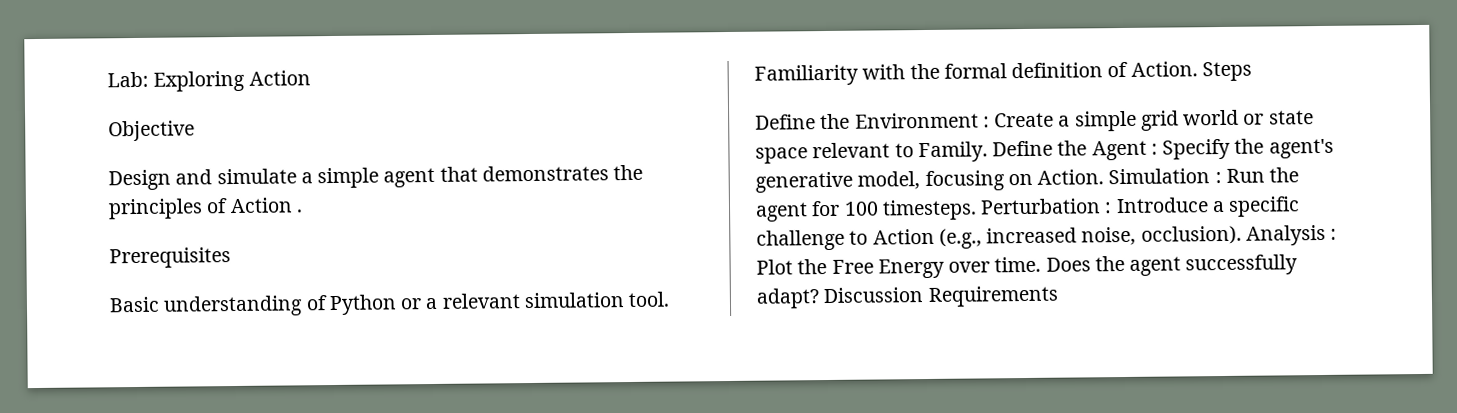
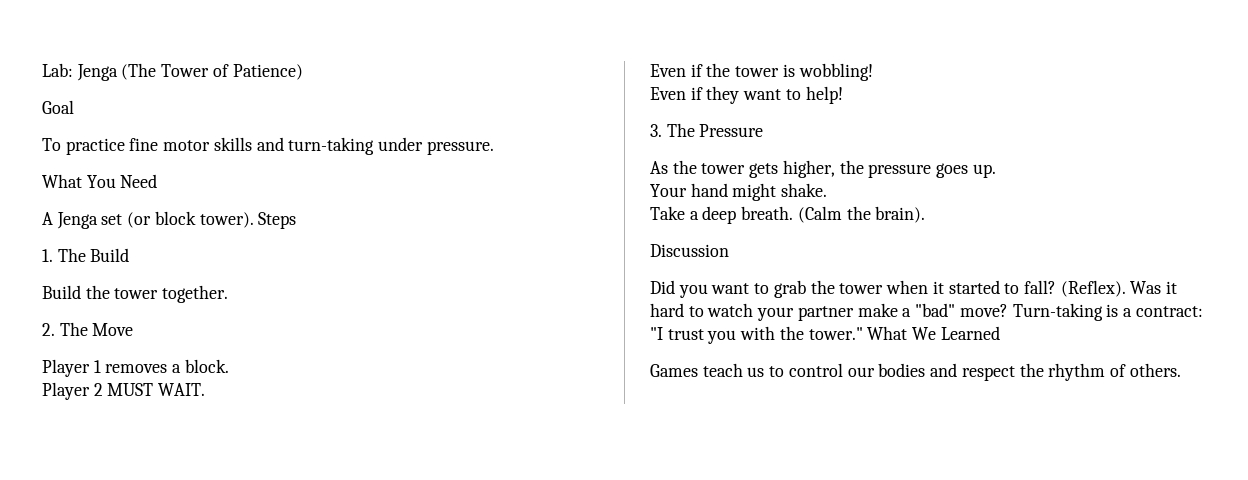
- Lab: Exploring Action
- Objective
- Design and simulate a simple agent that demonstrates the principles of Action .
- Prerequisites
- Basic understanding of Python or a relevant simulation tool. Familiarity with the formal definition of Action. Steps
- Define the Environment : Create a simple grid world or state space relevant to Family. Define the Agent : Specify the agent's generative model, focusing on Action. Simulation : Run the agent for 100 timesteps. Perturbation : Introduce a specific challenge to Action (e.g., increased noise, occlusion). Analysis : Plot the Free Energy over time. Does the agent successfully adapt? Discussion Requirements
+ Lab: Jenga (The Tower of Patience)
+ Goal
+ To practice fine motor skills and turn-taking under pressure.
+ What You Need
+ A Jenga set (or block tower). Steps
+ 1. The Build
+ Build the tower together.
+ 2. The Move
+ Player 1 removes a block.
+ Player 2 MUST WAIT.
+ Even if the tower is wobbling!
+ Even if they want to help!
+ 3. The Pressure
+ As the tower gets higher, the pressure goes up.
+ Your hand might shake.
+ Take a deep breath. (Calm the brain).
+ Discussion
+ Did you want to grab the tower when it started to fall? (Reflex). Was it hard to watch your partner make a "bad" move? Turn-taking is a contract: "I trust you with the tower." What We Learned
+ Games teach us to control our bodies and respect the rhythm of others.

